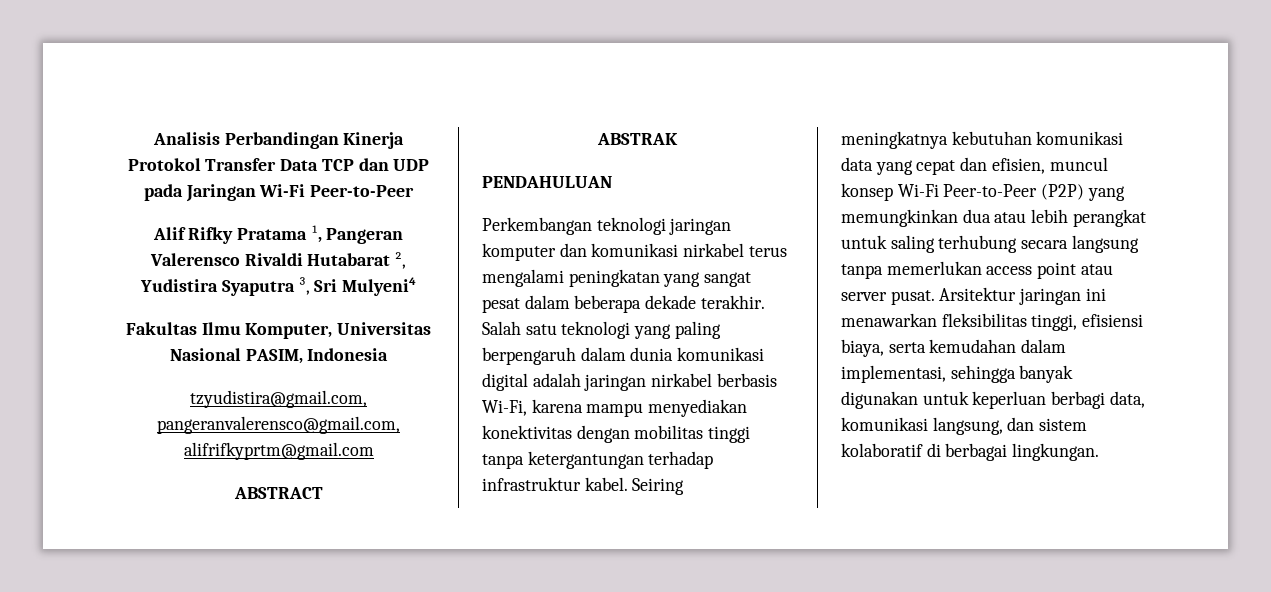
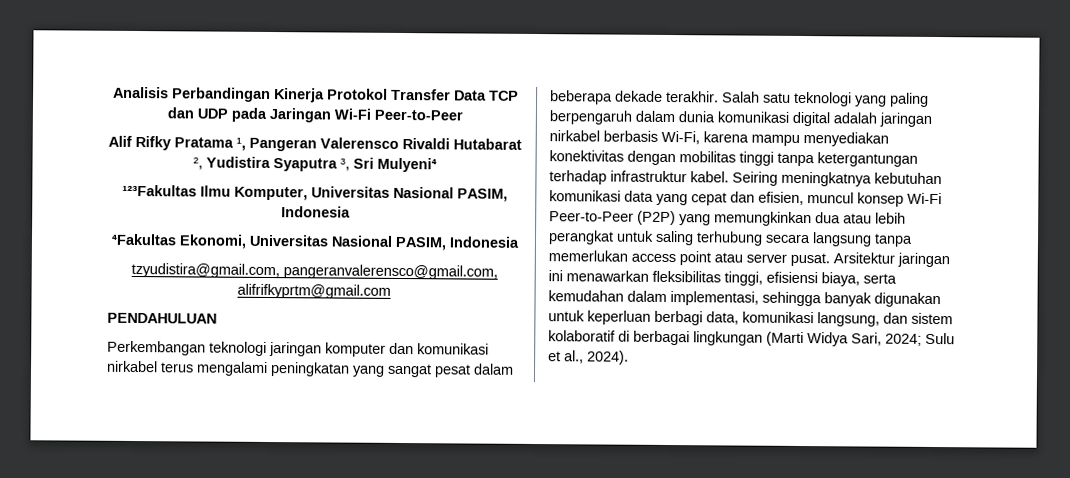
- Fakultas Ilmu Komputer, Universitas Nasional PASIM, Indonesia
+ ¹²³Fakultas Ilmu Komputer, Universitas Nasional PASIM, Indonesia
+ ⁴Fakultas Ekonomi, Universitas Nasional PASIM, Indonesia
- ABSTRACT
- ABSTRAK
- Arsitektur jaringan ini menawarkan fleksibilitas tinggi, efisiensi biaya, serta kemudahan dalam implementasi, sehingga banyak digunakan untuk keperluan berbagi data, komunikasi langsung, dan sistem kolaboratif di berbagai lingkungan.
+ Arsitektur jaringan ini menawarkan fleksibilitas tinggi, efisiensi biaya, serta kemudahan dalam implementasi, sehingga banyak digunakan untuk keperluan berbagi data, komunikasi langsung, dan sistem kolaboratif di berbagai lingkungan (Marti Widya Sari, 2024; Sulu et al., 2024).

